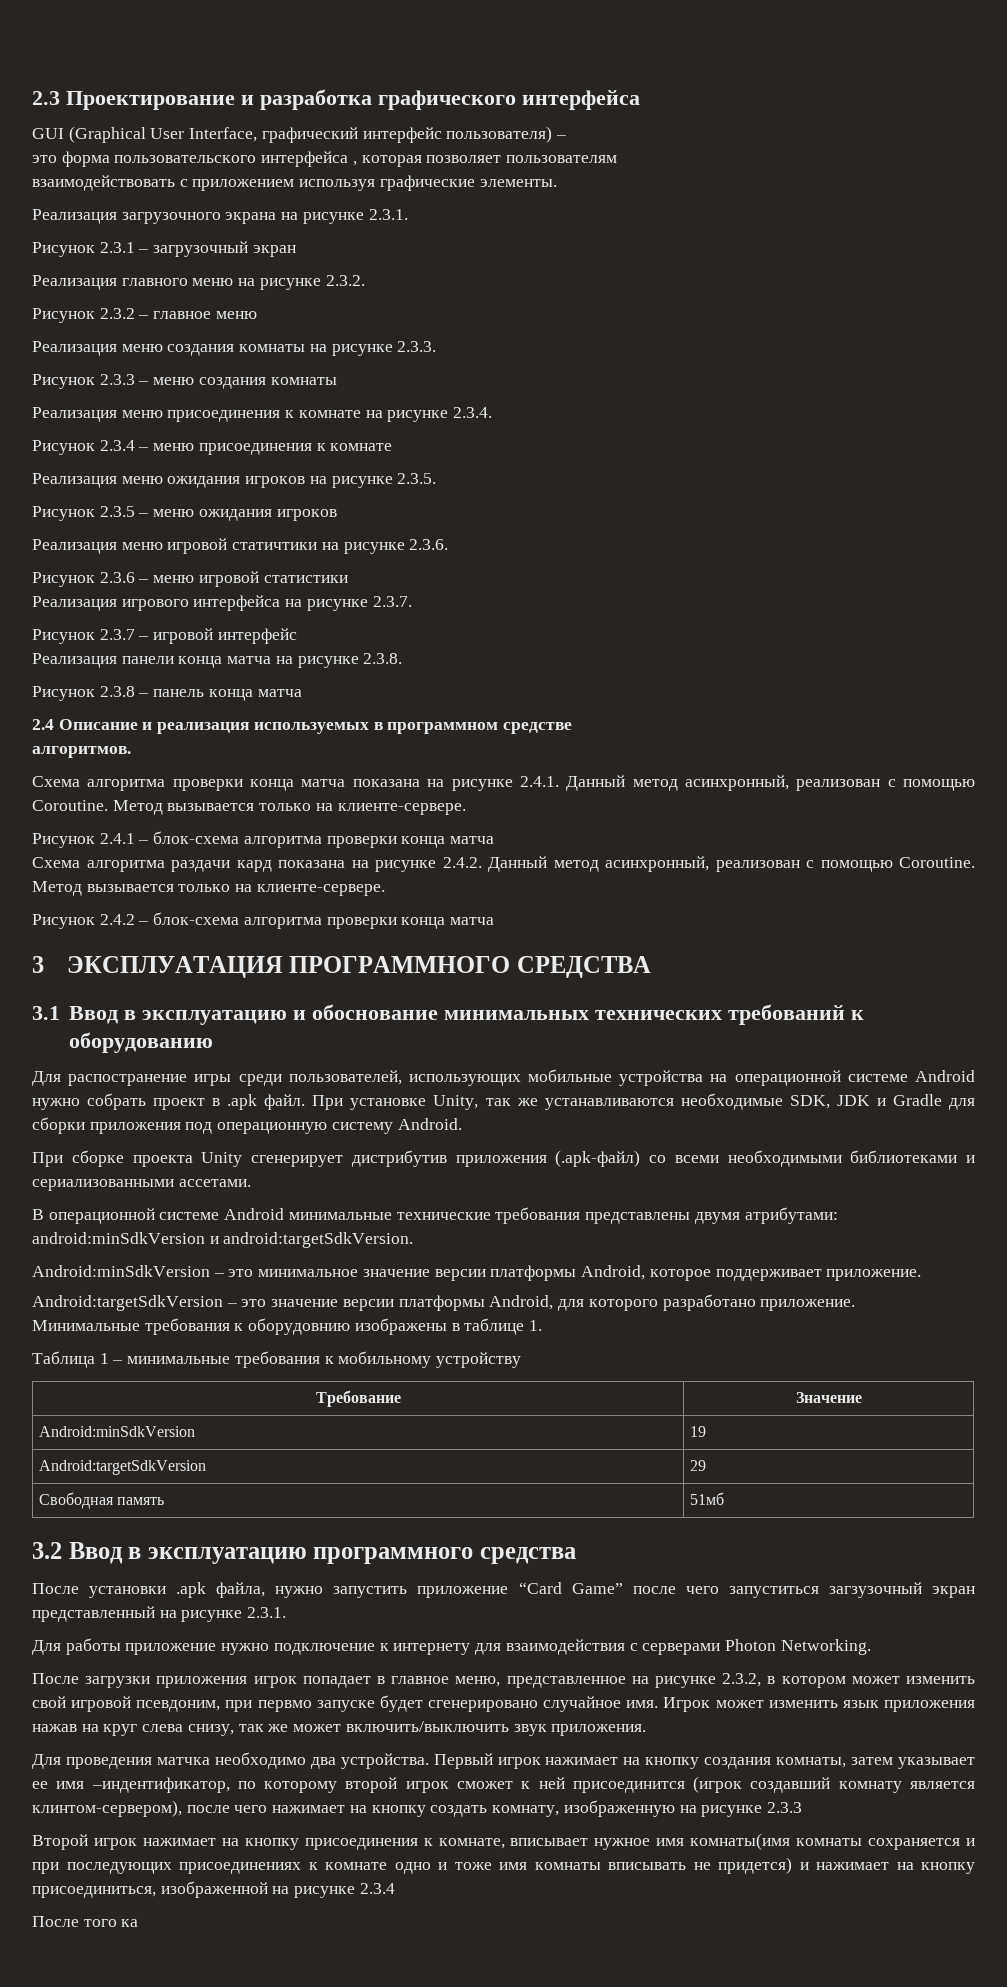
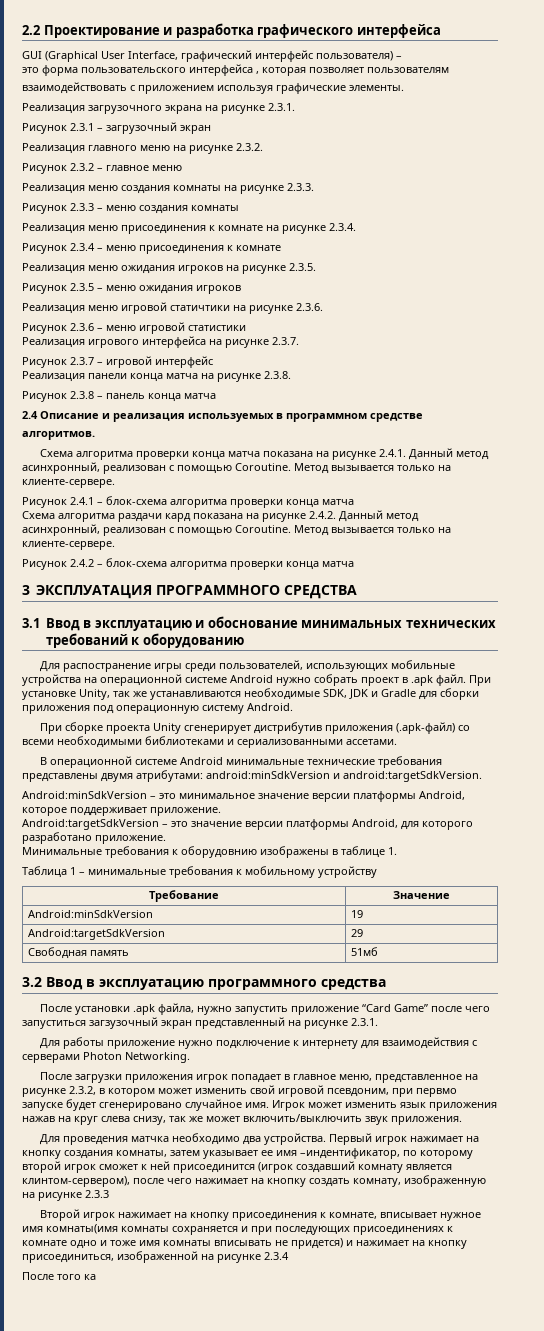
- 2.3 Проектирование и разработка графического интерфейса
+ 2.2 Проектирование и разработка графического интерфейса

